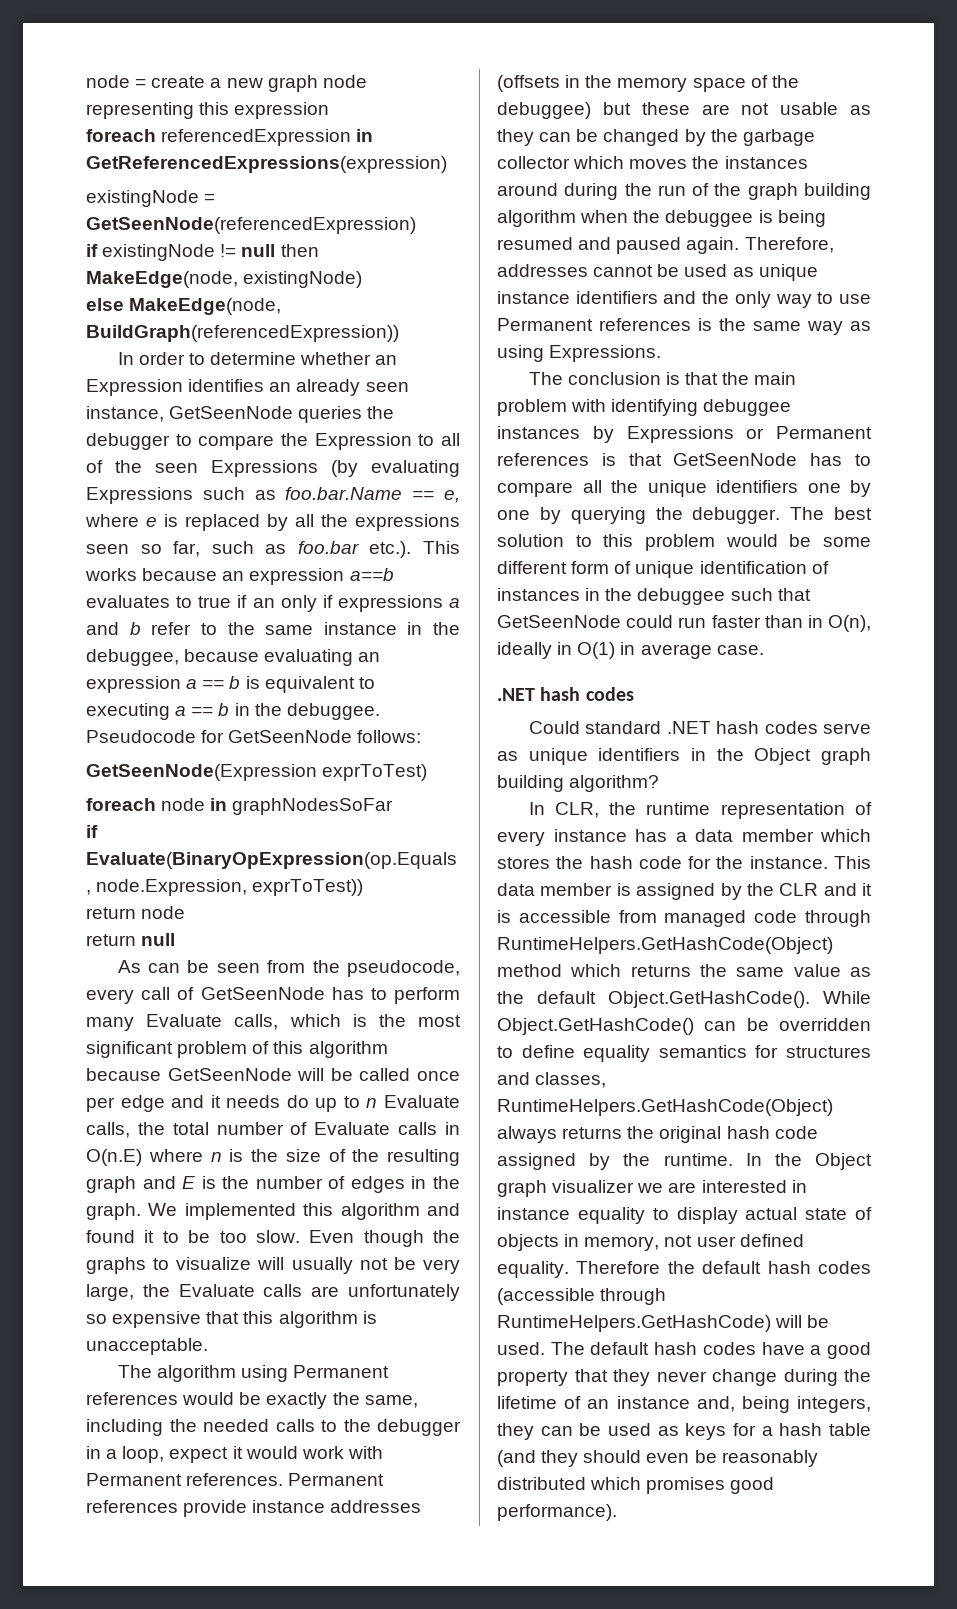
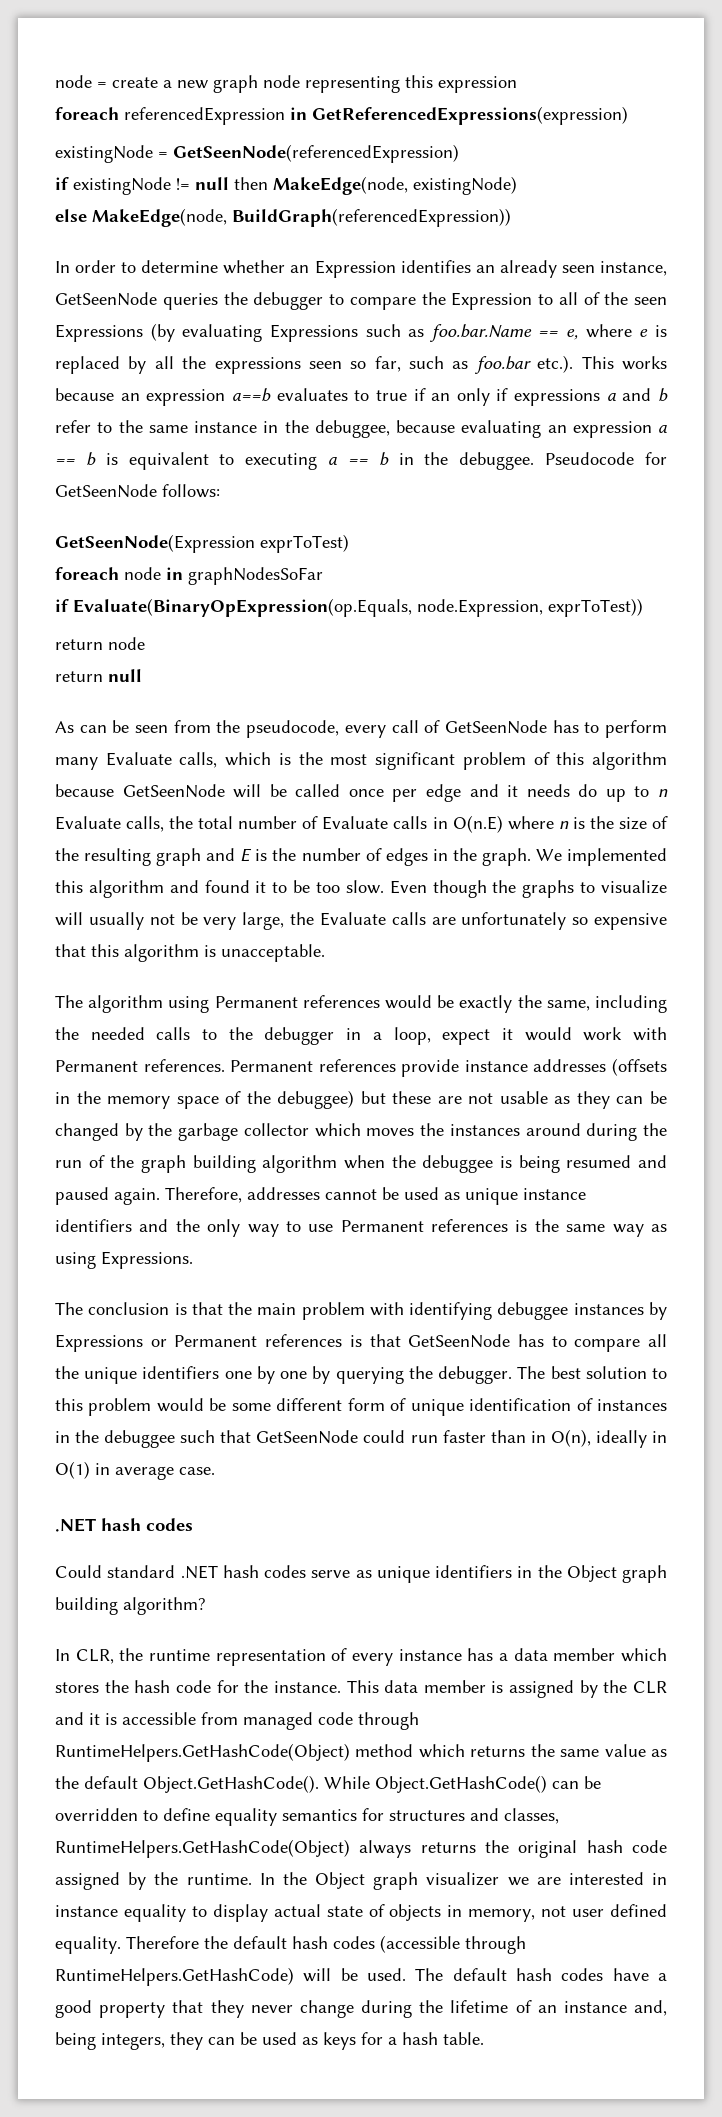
- The default hash codes have a good property that they never change during the lifetime of an instance and, being integers, they can be used as keys for a hash table (and they should even be reasonably distributed which promises good performance).
+ The default hash codes have a good property that they never change during the lifetime of an instance and, being integers, they can be used as keys for a hash table.

